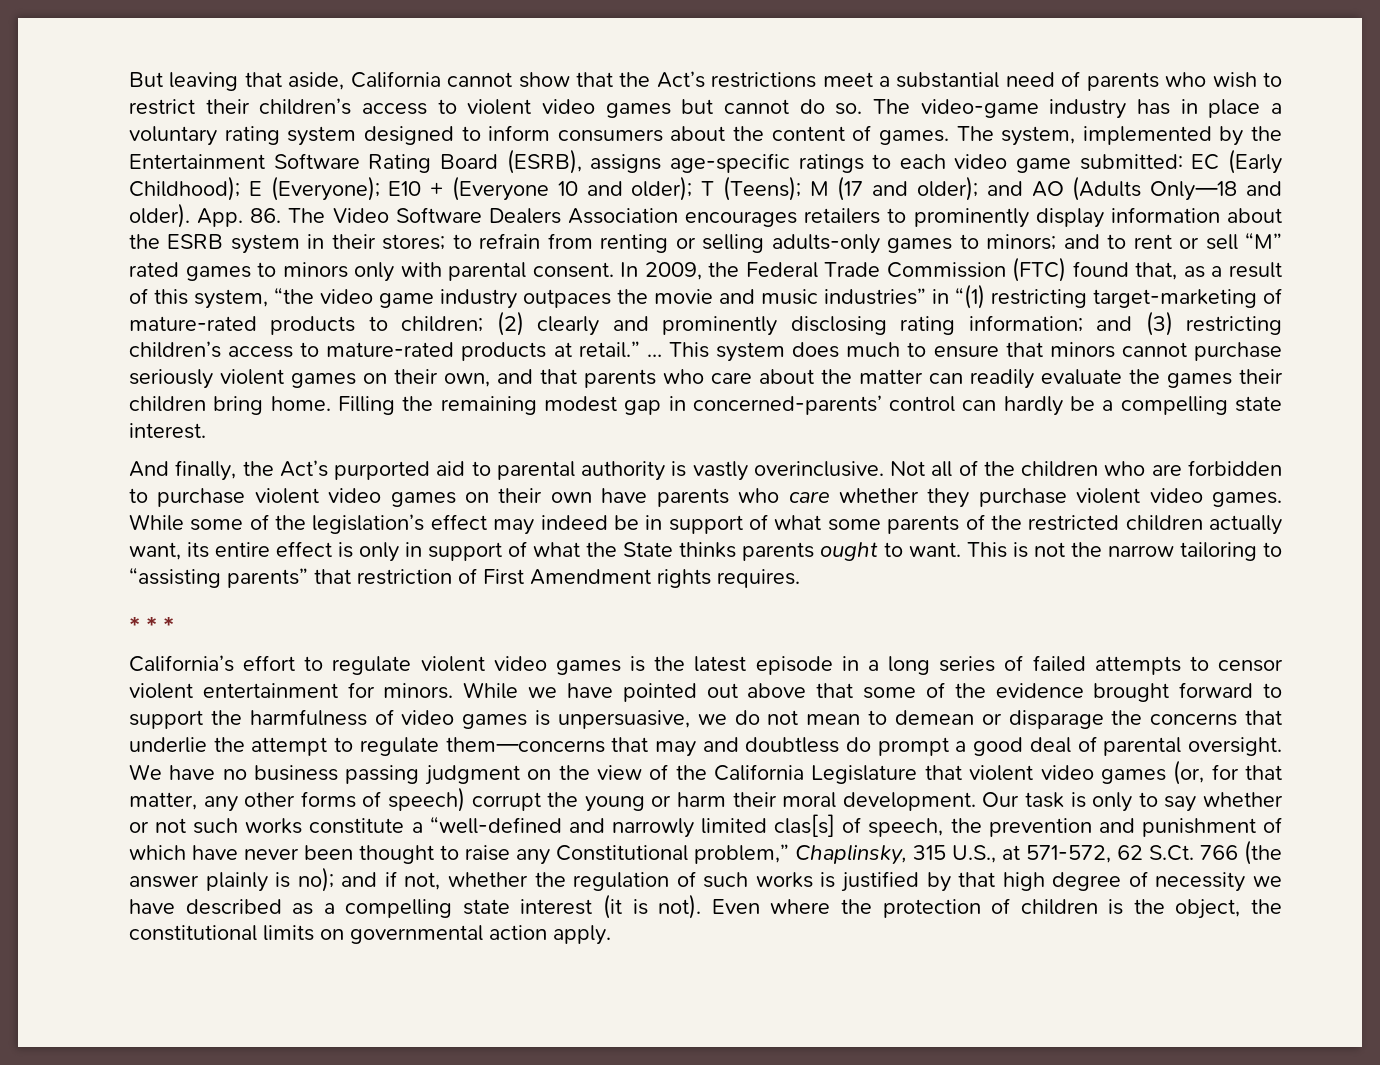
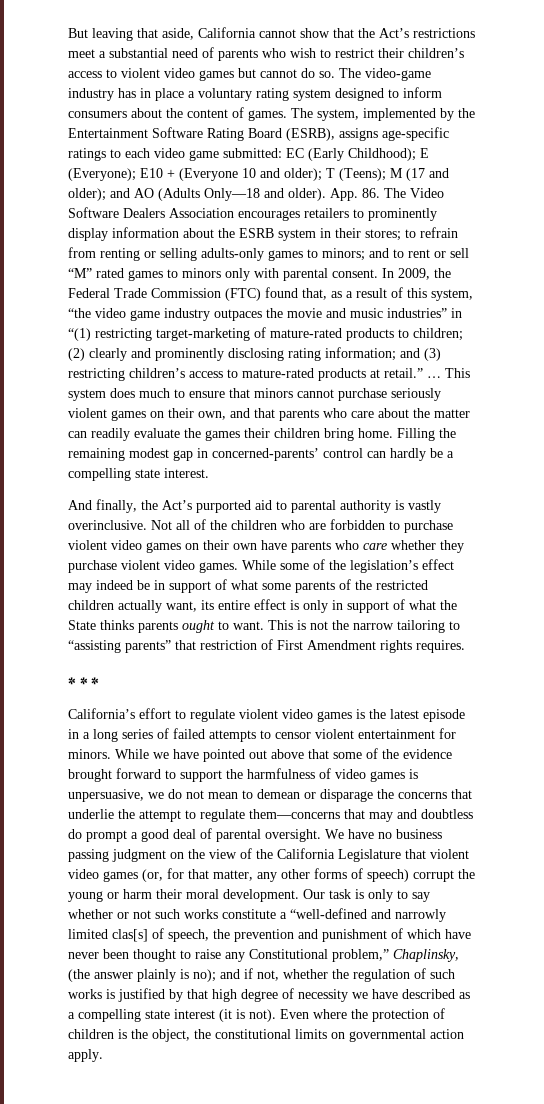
- Our task is only to say whether or not such works constitute a “well-defined and narrowly limited clas[s] of speech, the prevention and punishment of which have never been thought to raise any Constitutional problem,” Chaplinsky, 315 U.S., at 571-572, 62 S.Ct. 766 (the answer plainly is no);
+ Our task is only to say whether or not such works constitute a “well-defined and narrowly limited clas[s] of speech, the prevention and punishment of which have never been thought to raise any Constitutional problem,” Chaplinsky, (the answer plainly is no);

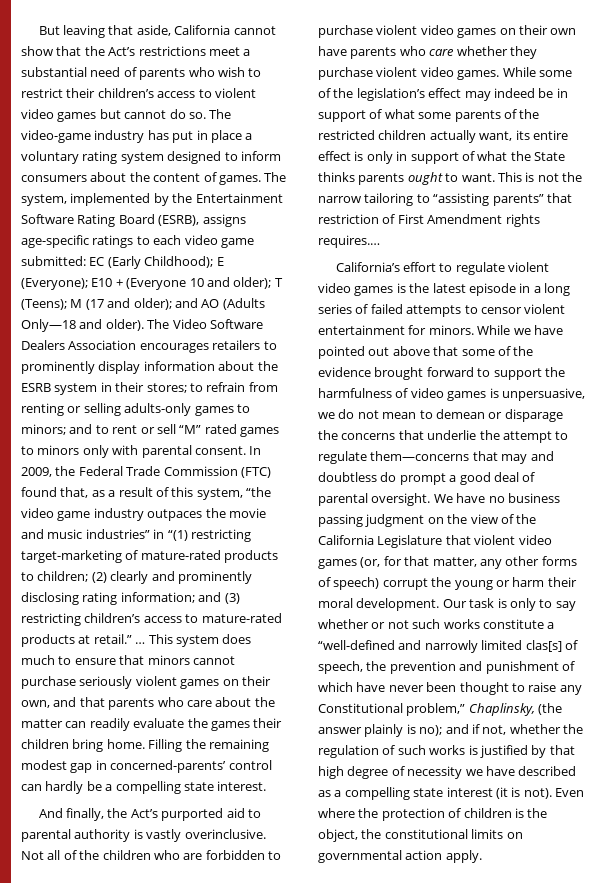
- The video-game industry has in place a voluntary rating system designed to inform consumers about the content of games.
+ The video-game industry has put in place a voluntary rating system designed to inform consumers about the content of games.
- App. 86. The Video Software Dealers Association encourages retailers to prominently display information about the ESRB system in their stores; to refrain from renting or selling adults-only games to minors; and to rent or sell “M” rated games to minors only with parental consent.
+ The Video Software Dealers Association encourages retailers to prominently display information about the ESRB system in their stores; to refrain from renting or selling adults-only games to minors; and to rent or sell “M” rated games to minors only with parental consent.
- This is not the narrow tailoring to “assisting parents” that restriction of First Amendment rights requires.
- * * *
+ This is not the narrow tailoring to “assisting parents” that restriction of First Amendment rights requires.…

